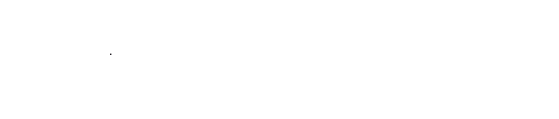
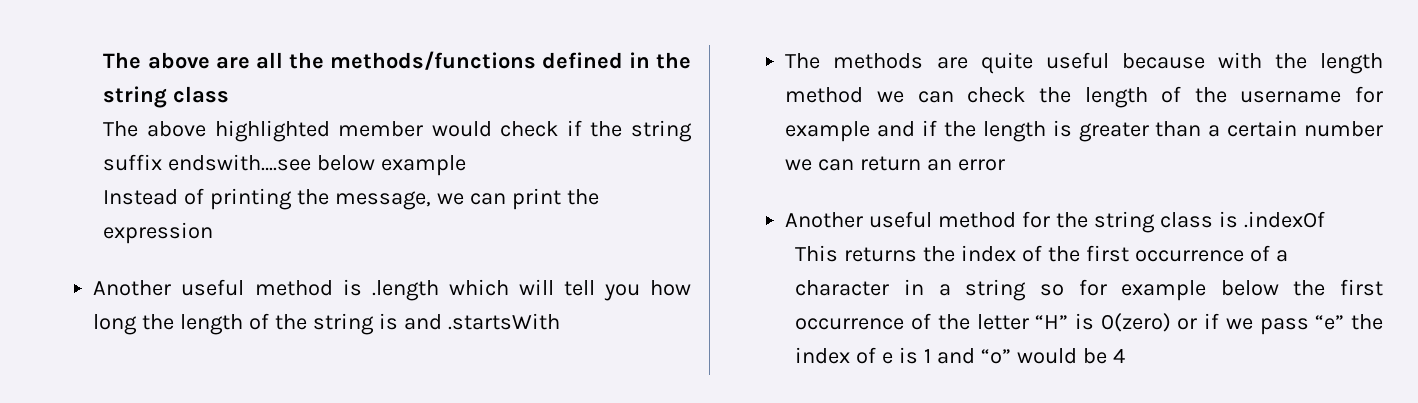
- .
+ The above are all the methods/functions defined in the string class
+ The above highlighted member would check if the string suffix endswith….see below example
+ Instead of printing the message, we can print the expression
+ Another useful method is .length which will tell you how long the length of the string is and .startsWith
+ The methods are quite useful because with the length method we can check the length of the username for example and if the length is greater than a certain number we can return an error
+ Another useful method for the string class is .indexOf
+ This returns the index of the first occurrence of a character in a string so for example below the first occurrence of the letter “H” is 0(zero) or if we pass “e” the index of e is 1 and “o” would be 4

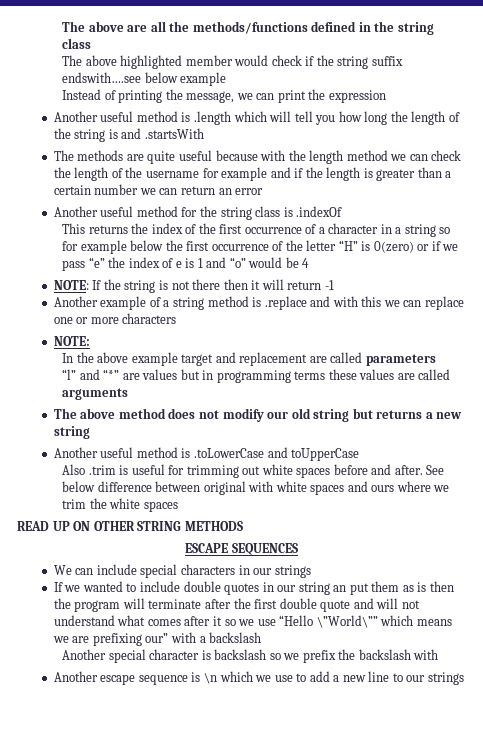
+ NOTE: If the string is not there then it will return -1
+ Another example of a string method is .replace and with this we can replace one or more characters
+ NOTE:
+ In the above example target and replacement are called parameters
+ “l” and “*” are values but in programming terms these values are called arguments
+ The above method does not modify our old string but returns a new string
+ Another useful method is .toLowerCase and toUpperCase
+ Also .trim is useful for trimming out white spaces before and after. See below difference between original with white spaces and ours where we trim the white spaces
+ READ UP ON OTHER STRING METHODS
+ ESCAPE SEQUENCES
+ We can include special characters in our strings
+ If we wanted to include double quotes in our string an put them as is then the program will terminate after the first double quote and will not understand what comes after it so we use “Hello \”World\”” which means we are prefixing our” with a backslash
+ Another special character is backslash so we prefix the backslash with
+ Another escape sequence is \n which we use to add a new line to our strings

